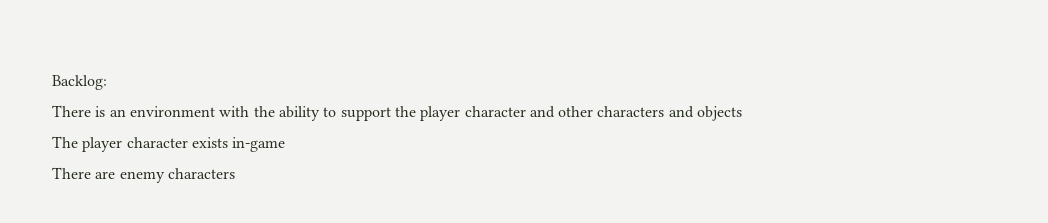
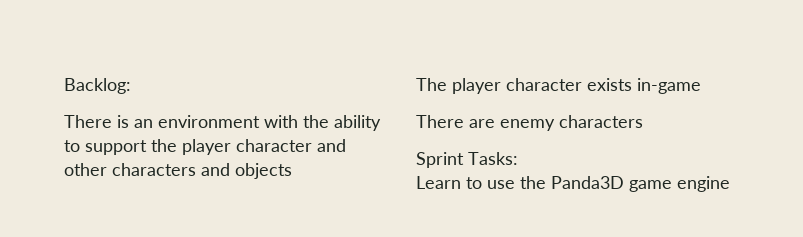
+ Sprint Tasks:
+ Learn to use the Panda3D game engine

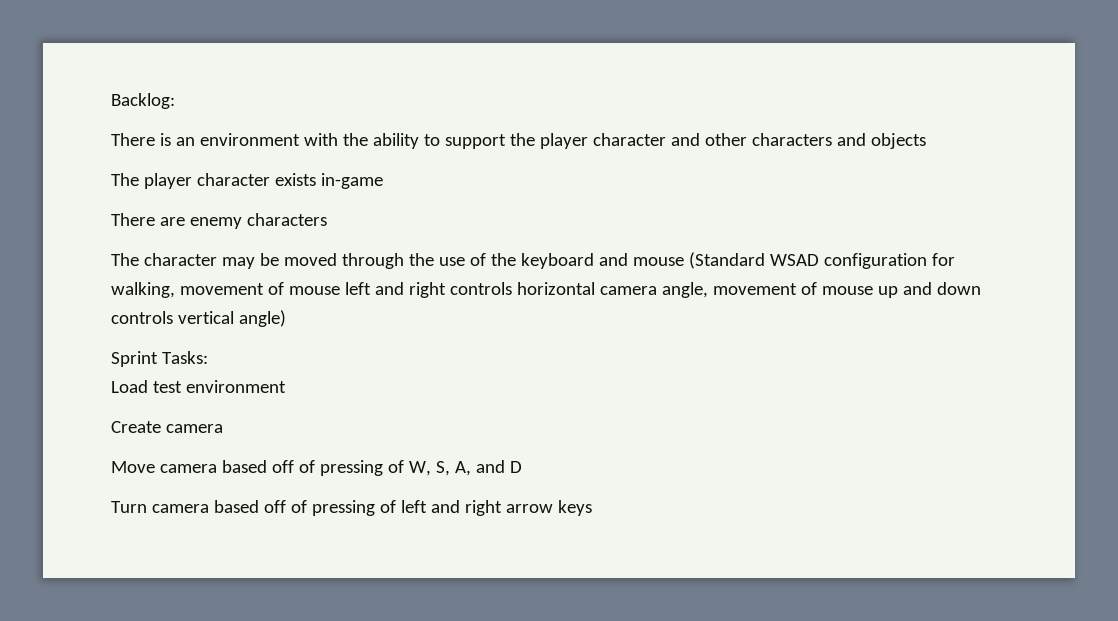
+ The character may be moved through the use of the keyboard and mouse (Standard WSAD configuration for walking, movement of mouse left and right controls horizontal camera angle, movement of mouse up and down controls vertical angle)
  Sprint Tasks:
- Learn to use the Panda3D game engine
+ Load test environment
+ Create camera
+ Move camera based off of pressing of W, S, A, and D
+ Turn camera based off of pressing of left and right arrow keys

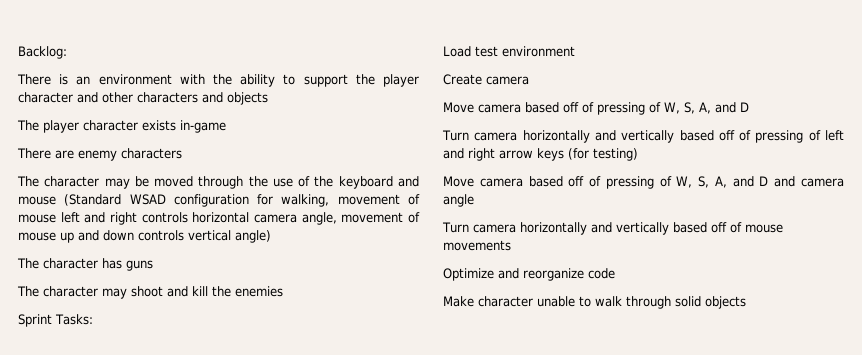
+ The character has guns
+ The character may shoot and kill the enemies
- Turn camera based off of pressing of left and right arrow keys
+ Turn camera horizontally and vertically based off of pressing of left and right arrow keys (for testing)
+ Move camera based off of pressing of W, S, A, and D and camera angle
+ Turn camera horizontally and vertically based off of mouse movements
+ Optimize and reorganize code
+ Make character unable to walk through solid objects

